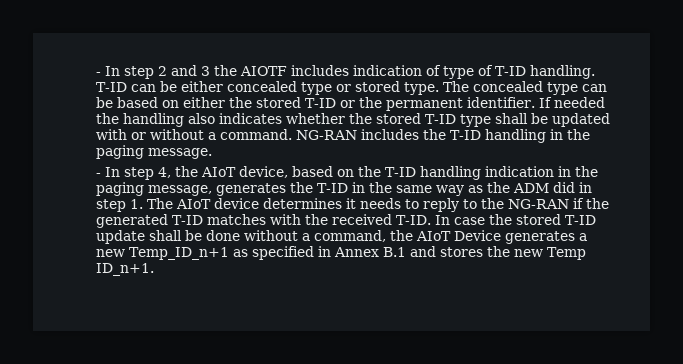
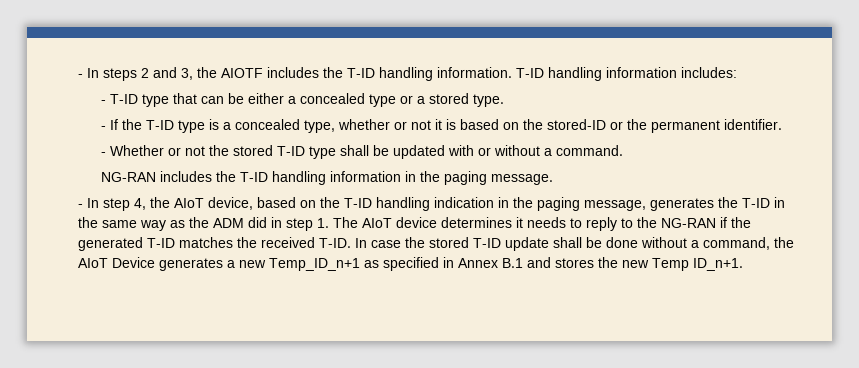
- - In step 2 and 3 the AIOTF includes indication of type of T-ID handling. T-ID can be either concealed type or stored type. The concealed type can be based on either the stored T-ID or the permanent identifier. If needed the handling also indicates whether the stored T-ID type shall be updated with or without a command. NG-RAN includes the T-ID handling in the paging message.
+ - In steps 2 and 3, the AIOTF includes the T-ID handling information. T-ID handling information includes:
+ - T-ID type that can be either a concealed type or a stored type.
+ - If the T-ID type is a concealed type, whether or not it is based on the stored-ID or the permanent identifier.
+ - Whether or not the stored T-ID type shall be updated with or without a command.
+ NG-RAN includes the T-ID handling information in the paging message.
- - In step 4, the AIoT device, based on the T-ID handling indication in the paging message, generates the T-ID in the same way as the ADM did in step 1. The AIoT device determines it needs to reply to the NG-RAN if the generated T-ID matches with the received T-ID.
+ - In step 4, the AIoT device, based on the T-ID handling indication in the paging message, generates the T-ID in the same way as the ADM did in step 1. The AIoT device determines it needs to reply to the NG-RAN if the generated T-ID matches the received T-ID.

